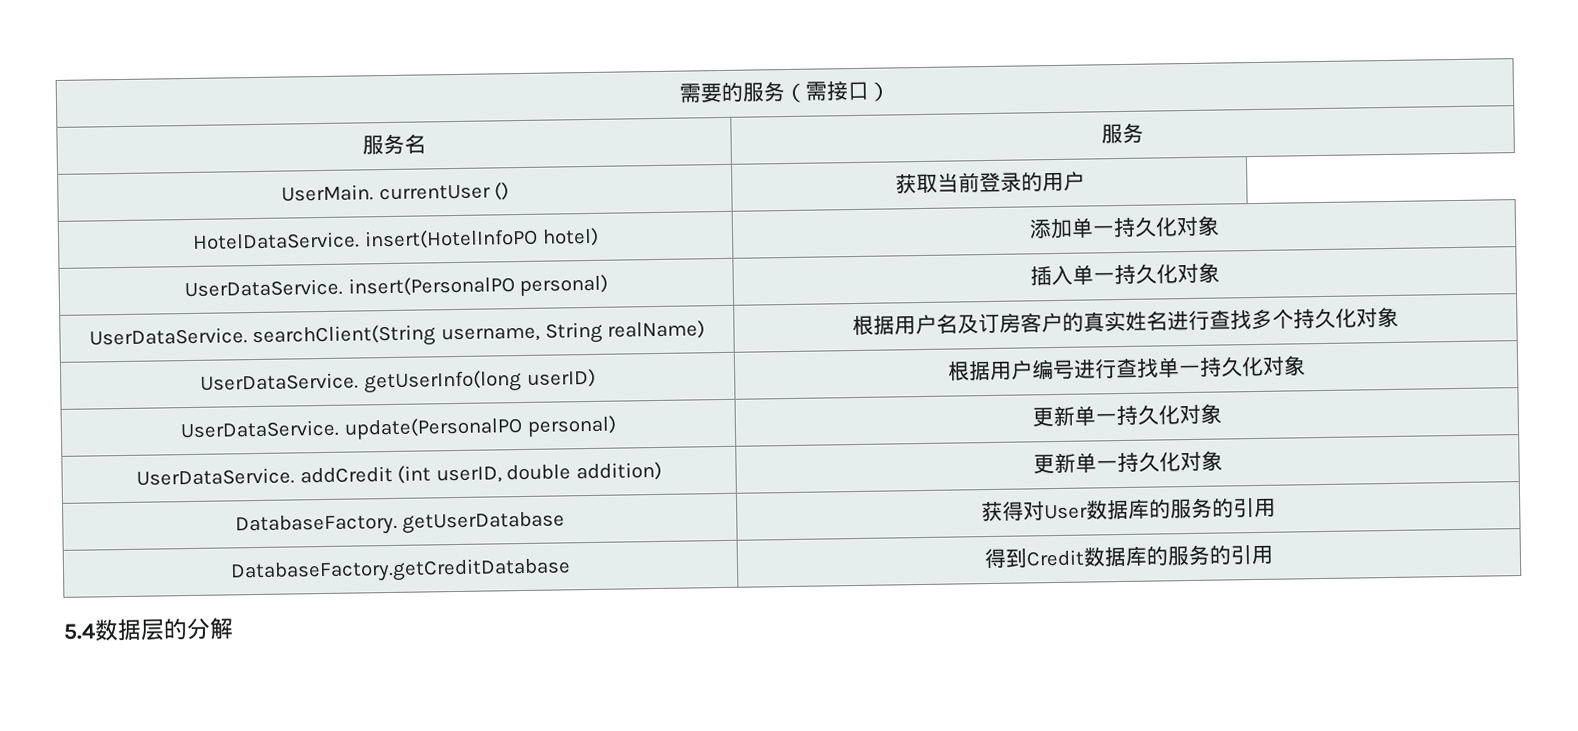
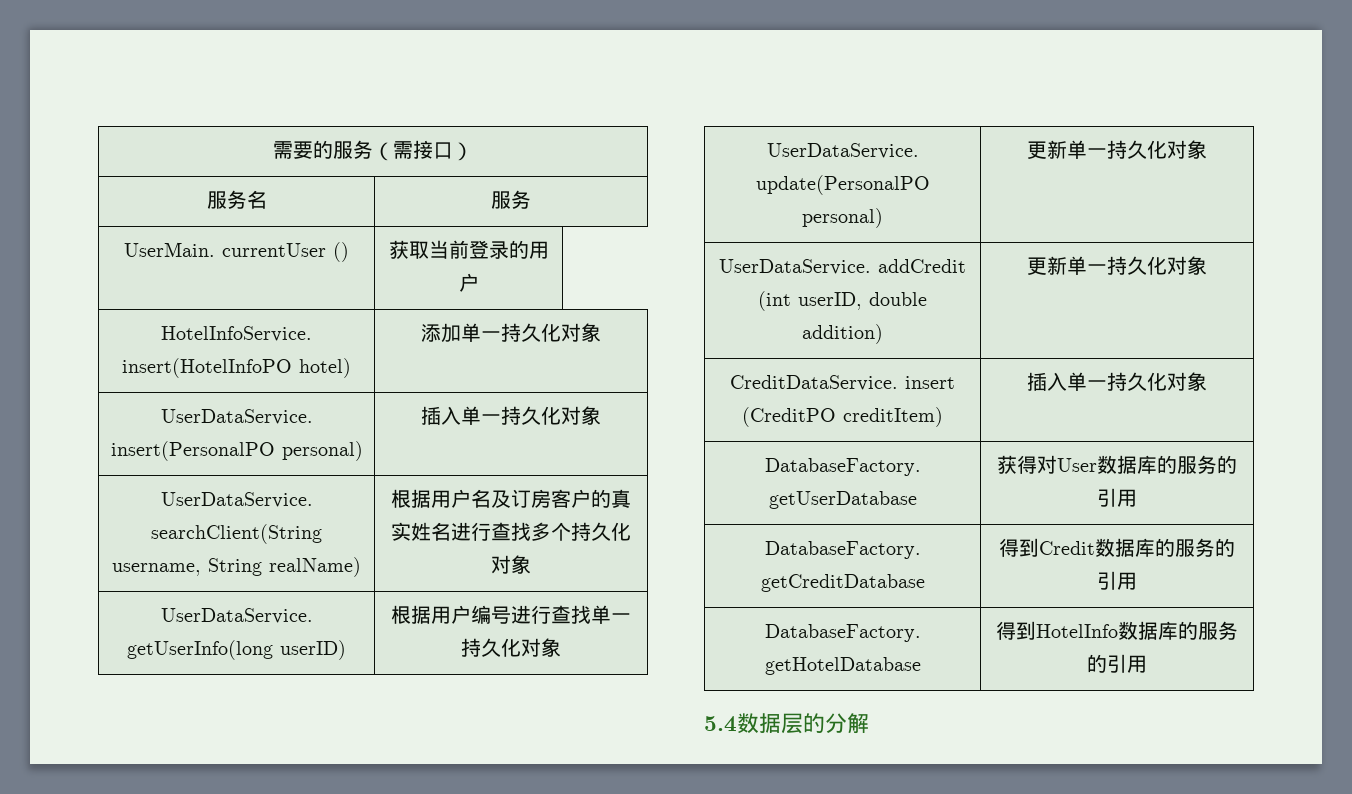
- HotelDataService. insert(HotelInfoPO hotel) | 添加单一持久化对象
+ HotelInfoService. insert(HotelInfoPO hotel) | 添加单一持久化对象
+ CreditDataService. insert (CreditPO creditItem) | 插入单一持久化对象
- DatabaseFactory.getCreditDatabase | 得到Credit数据库的服务的引用
+ DatabaseFactory. getCreditDatabase | 得到Credit数据库的服务的引用
+ DatabaseFactory. getHotelDatabase | 得到HotelInfo数据库的服务的引用

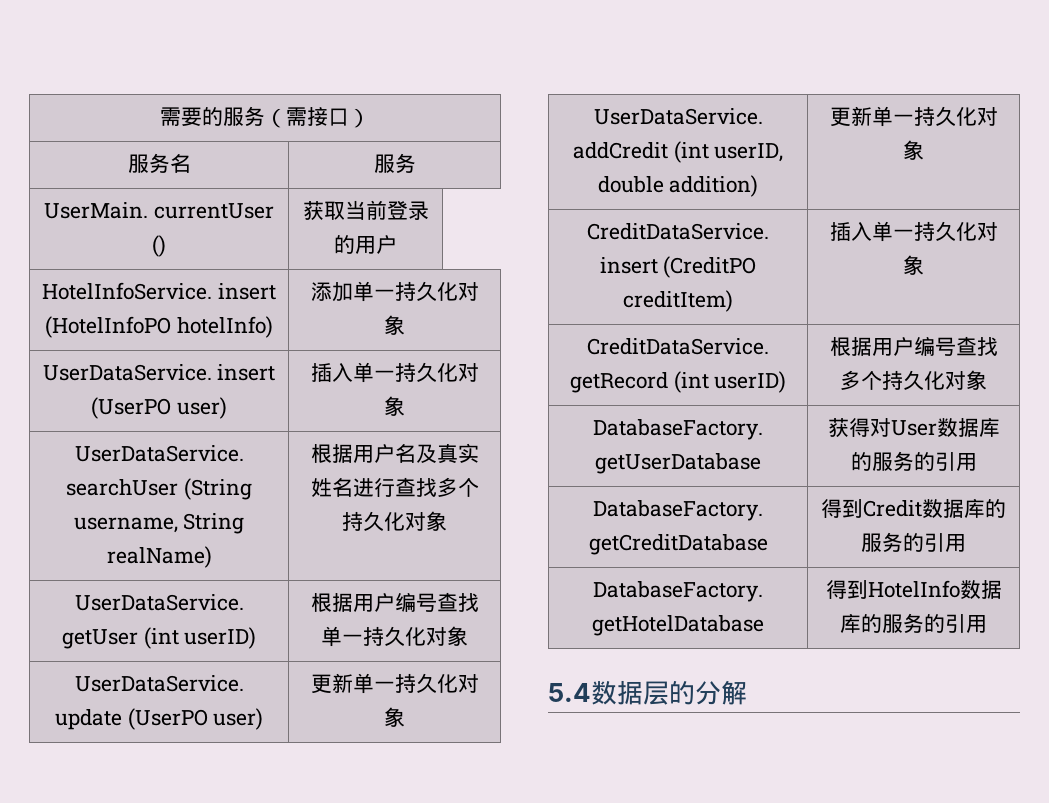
- HotelInfoService. insert(HotelInfoPO hotel) | 添加单一持久化对象
+ HotelInfoService. insert (HotelInfoPO hotelInfo) | 添加单一持久化对象
- UserDataService. insert(PersonalPO personal) | 插入单一持久化对象
+ UserDataService. insert (UserPO user) | 插入单一持久化对象
- UserDataService. searchClient(String username, String realName) | 根据用户名及订房客户的真实姓名进行查找多个持久化对象
+ UserDataService. searchUser (String username, String realName) | 根据用户名及真实姓名进行查找多个持久化对象
- UserDataService. getUserInfo(long userID) | 根据用户编号进行查找单一持久化对象
+ UserDataService. getUser (int userID) | 根据用户编号查找单一持久化对象
- UserDataService. update(PersonalPO personal) | 更新单一持久化对象
+ UserDataService. update (UserPO user) | 更新单一持久化对象
+ CreditDataService. getRecord (int userID) | 根据用户编号查找多个持久化对象

